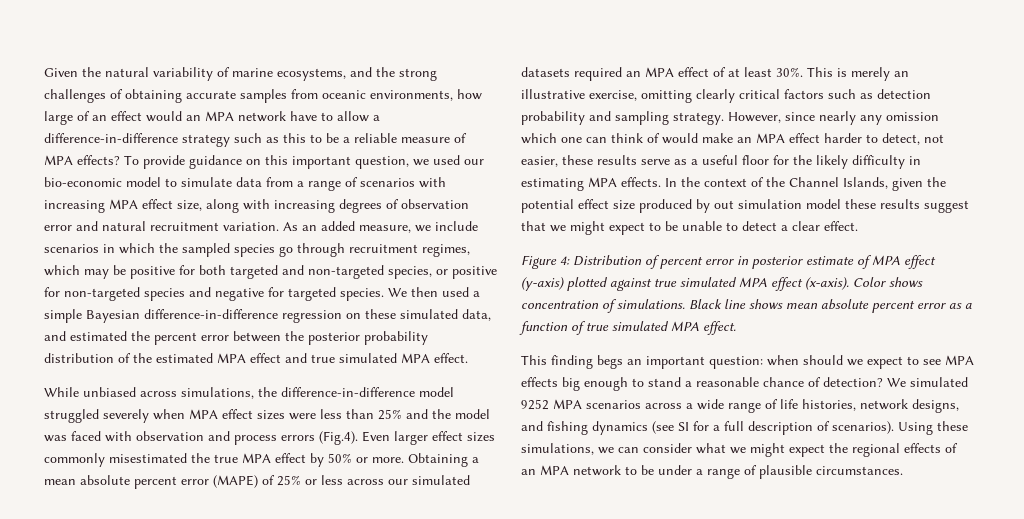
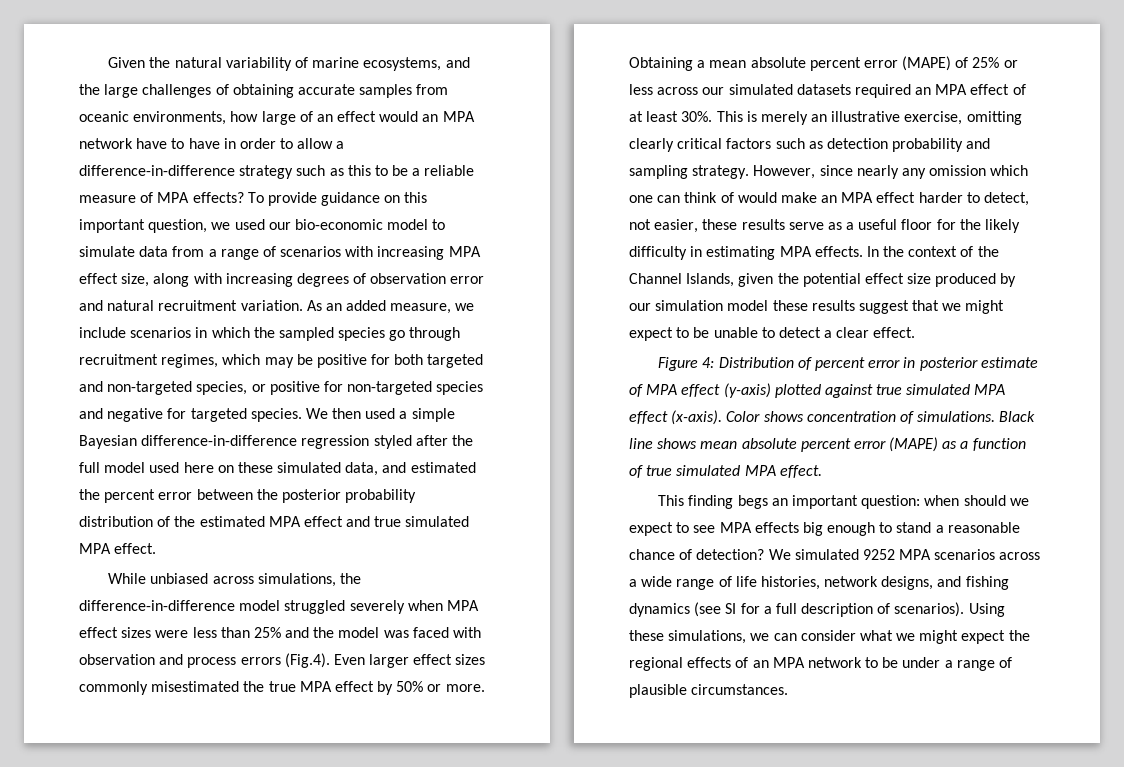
- Given the natural variability of marine ecosystems, and the strong challenges of obtaining accurate samples from oceanic environments, how large of an effect would an MPA network have to allow a difference-in-difference strategy such as this to be a reliable measure of MPA effects?
+ Given the natural variability of marine ecosystems, and the large challenges of obtaining accurate samples from oceanic environments, how large of an effect would an MPA network have to have in order to allow a difference-in-difference strategy such as this to be a reliable measure of MPA effects?
- We then used a simple Bayesian difference-in-difference regression on these simulated data, and estimated the percent error between the posterior probability distribution of the estimated MPA effect and true simulated MPA effect.
+ We then used a simple Bayesian difference-in-difference regression styled after the full model used here on these simulated data, and estimated the percent error between the posterior probability distribution of the estimated MPA effect and true simulated MPA effect.
- In the context of the Channel Islands, given the potential effect size produced by out simulation model these results suggest that we might expect to be unable to detect a clear effect.
+ In the context of the Channel Islands, given the potential effect size produced by our simulation model these results suggest that we might expect to be unable to detect a clear effect.
- Black line shows mean absolute percent error as a function of true simulated MPA effect.
+ Black line shows mean absolute percent error (MAPE) as a function of true simulated MPA effect.

